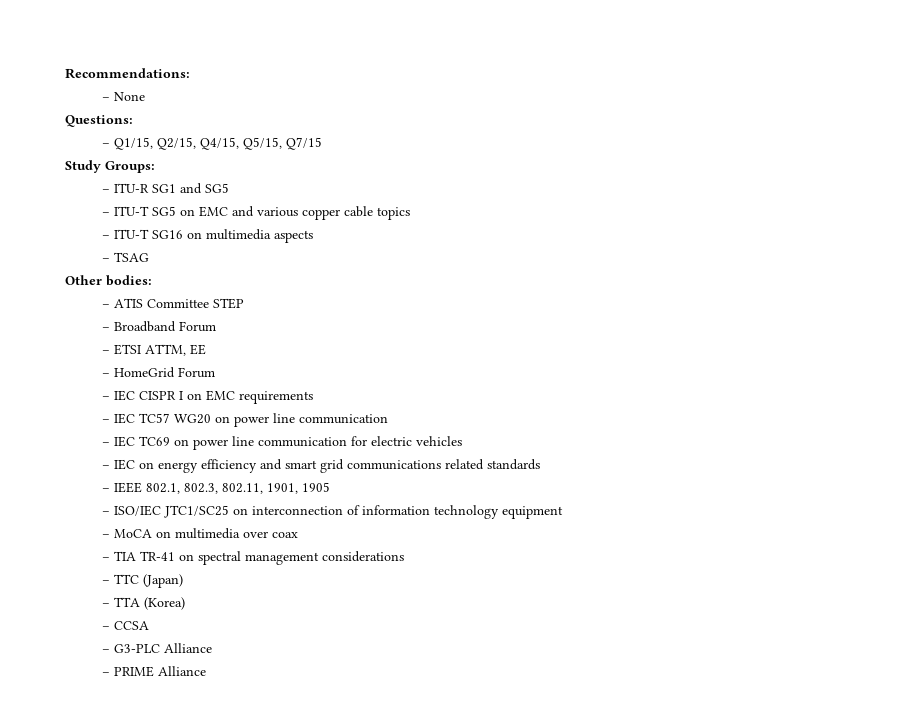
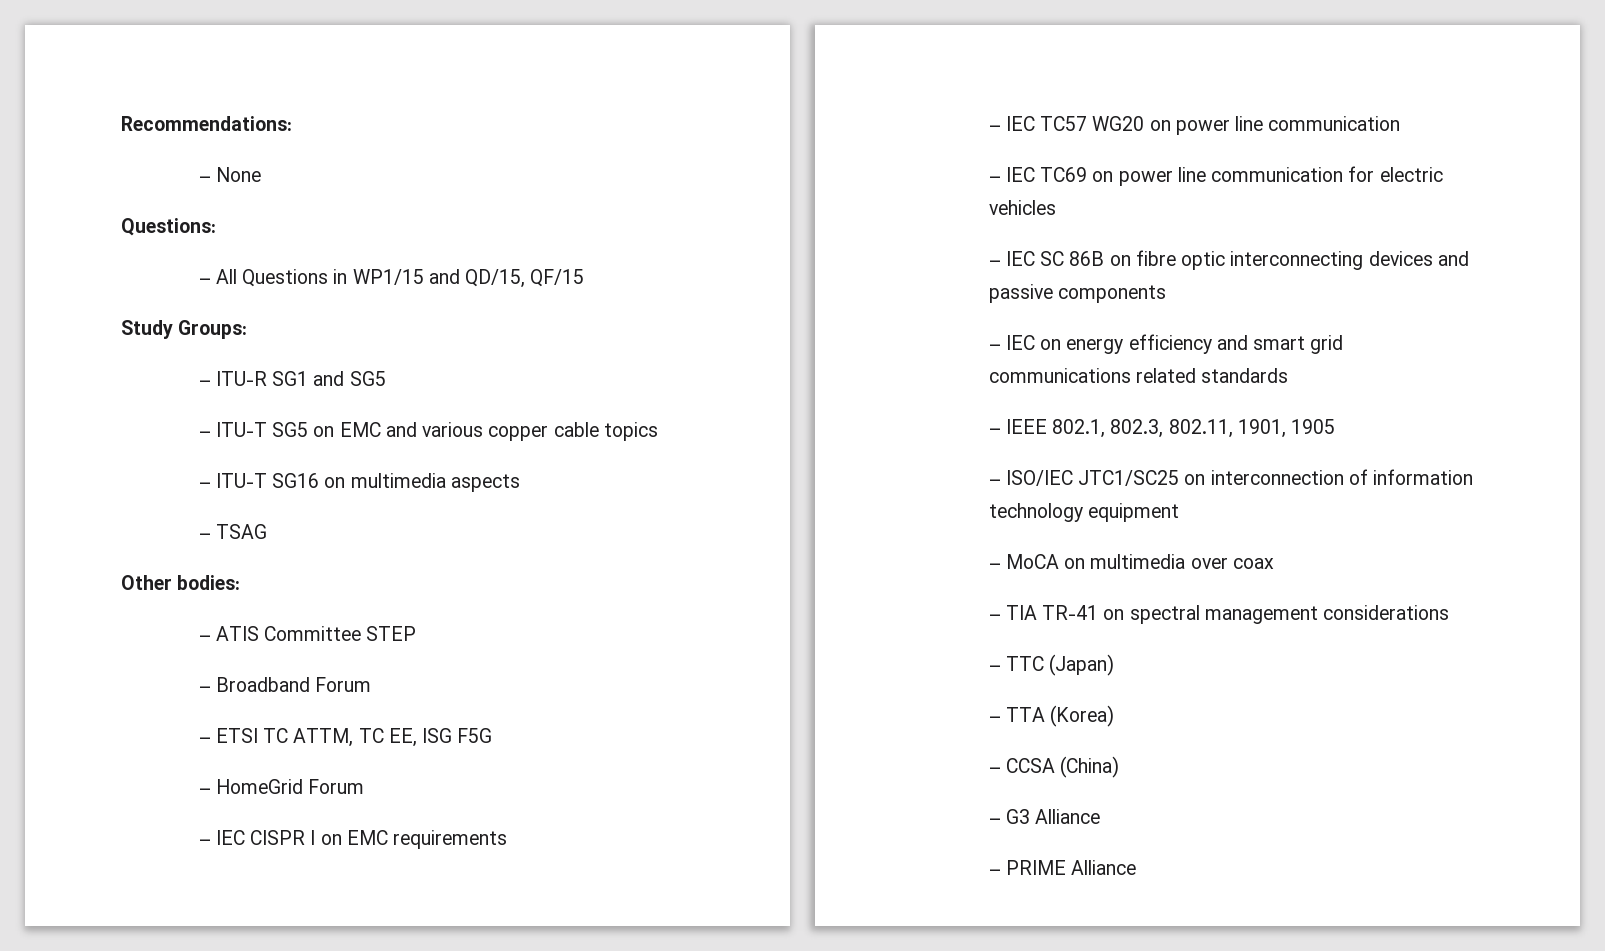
- – Q1/15, Q2/15, Q4/15, Q5/15, Q7/15
+ – All Questions in WP1/15 and QD/15, QF/15
- – ETSI ATTM, EE
+ – ETSI TC ATTM, TC EE, ISG F5G
+ – IEC SC 86B on fibre optic interconnecting devices and passive components
- – CCSA
- – G3-PLC Alliance
+ – CCSA (China)
+ – G3 Alliance

